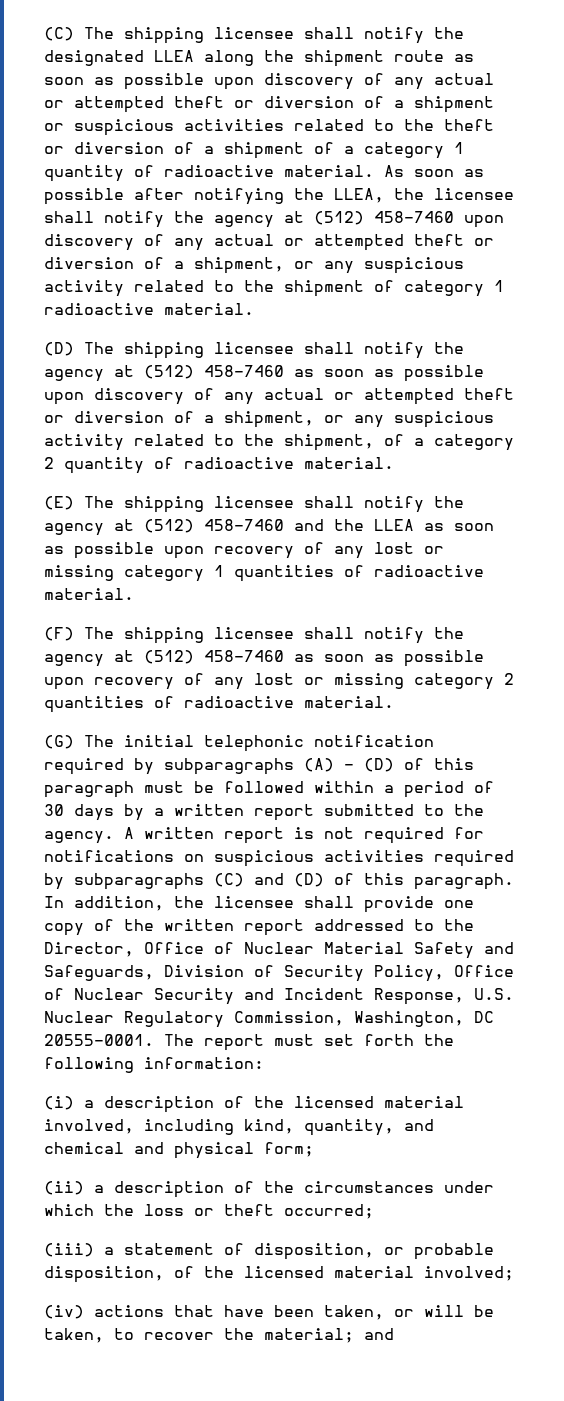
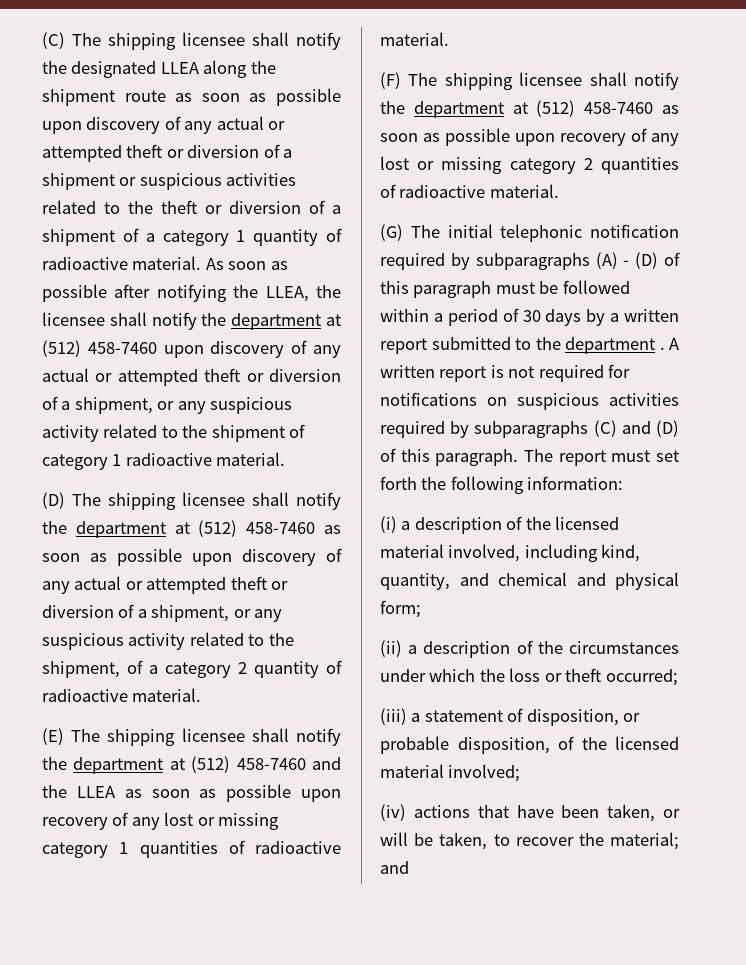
- As soon as possible after notifying the LLEA, the licensee shall notify the agency at (512) 458-7460 upon discovery of any actual or attempted theft or diversion of a shipment, or any suspicious activity related to the shipment of category 1 radioactive material.
+ As soon as possible after notifying the LLEA, the licensee shall notify the department at (512) 458-7460 upon discovery of any actual or attempted theft or diversion of a shipment, or any suspicious activity related to the shipment of category 1 radioactive material.
- (D) The shipping licensee shall notify the agency at (512) 458-7460 as soon as possible upon discovery of any actual or attempted theft or diversion of a shipment, or any suspicious activity related to the shipment, of a category 2 quantity of radioactive material.
+ (D) The shipping licensee shall notify the department at (512) 458-7460 as soon as possible upon discovery of any actual or attempted theft or diversion of a shipment, or any suspicious activity related to the shipment, of a category 2 quantity of radioactive material.
- (E) The shipping licensee shall notify the agency at (512) 458-7460 and the LLEA as soon as possible upon recovery of any lost or missing category 1 quantities of radioactive material.
+ (E) The shipping licensee shall notify the department at (512) 458-7460 and the LLEA as soon as possible upon recovery of any lost or missing category 1 quantities of radioactive material.
- (F) The shipping licensee shall notify the agency at (512) 458-7460 as soon as possible upon recovery of any lost or missing category 2 quantities of radioactive material.
+ (F) The shipping licensee shall notify the department at (512) 458-7460 as soon as possible upon recovery of any lost or missing category 2 quantities of radioactive material.
- (G) The initial telephonic notification required by subparagraphs (A) - (D) of this paragraph must be followed within a period of 30 days by a written report submitted to the agency.
+ (G) The initial telephonic notification required by subparagraphs (A) - (D) of this paragraph must be followed within a period of 30 days by a written report submitted to the department .
- In addition, the licensee shall provide one copy of the written report addressed to the Director, Office of Nuclear Material Safety and Safeguards, Division of Security Policy, Office of Nuclear Security and Incident Response, U.S. Nuclear Regulatory Commission, Washington, DC 20555-0001.

